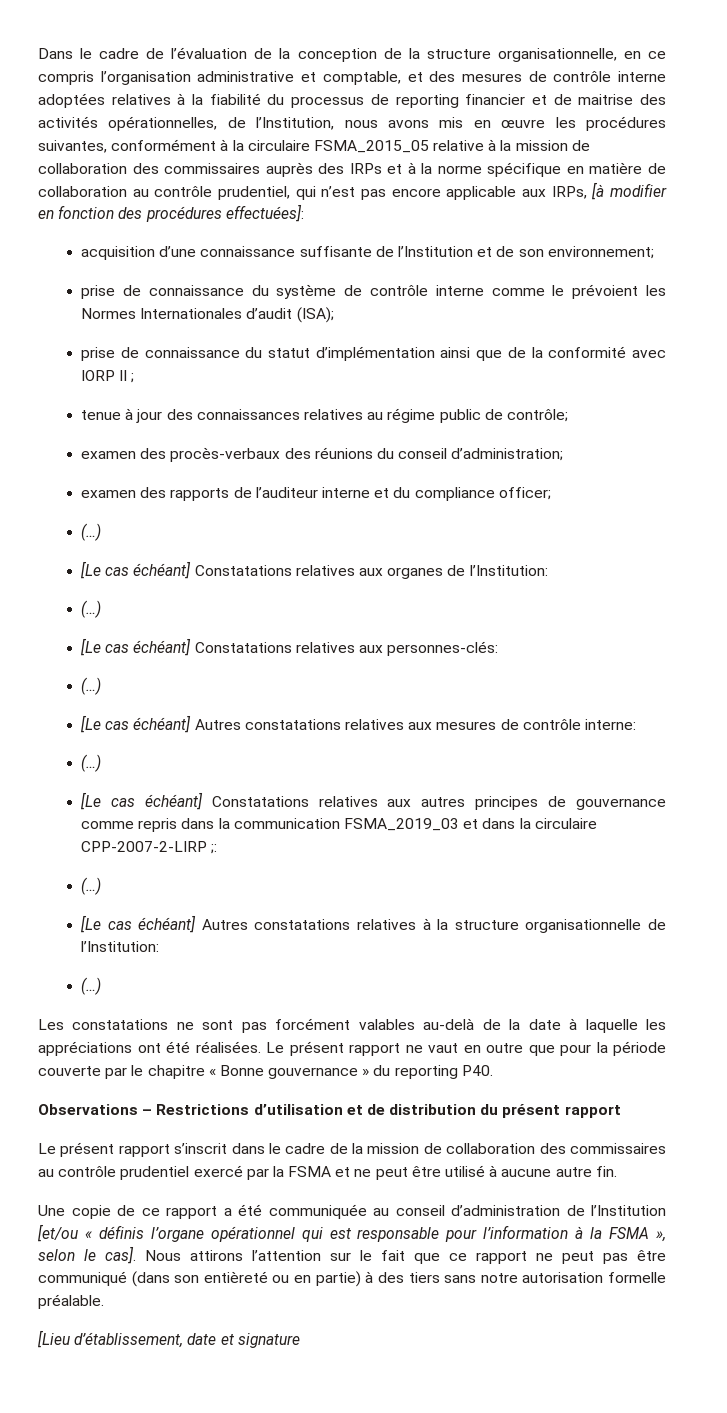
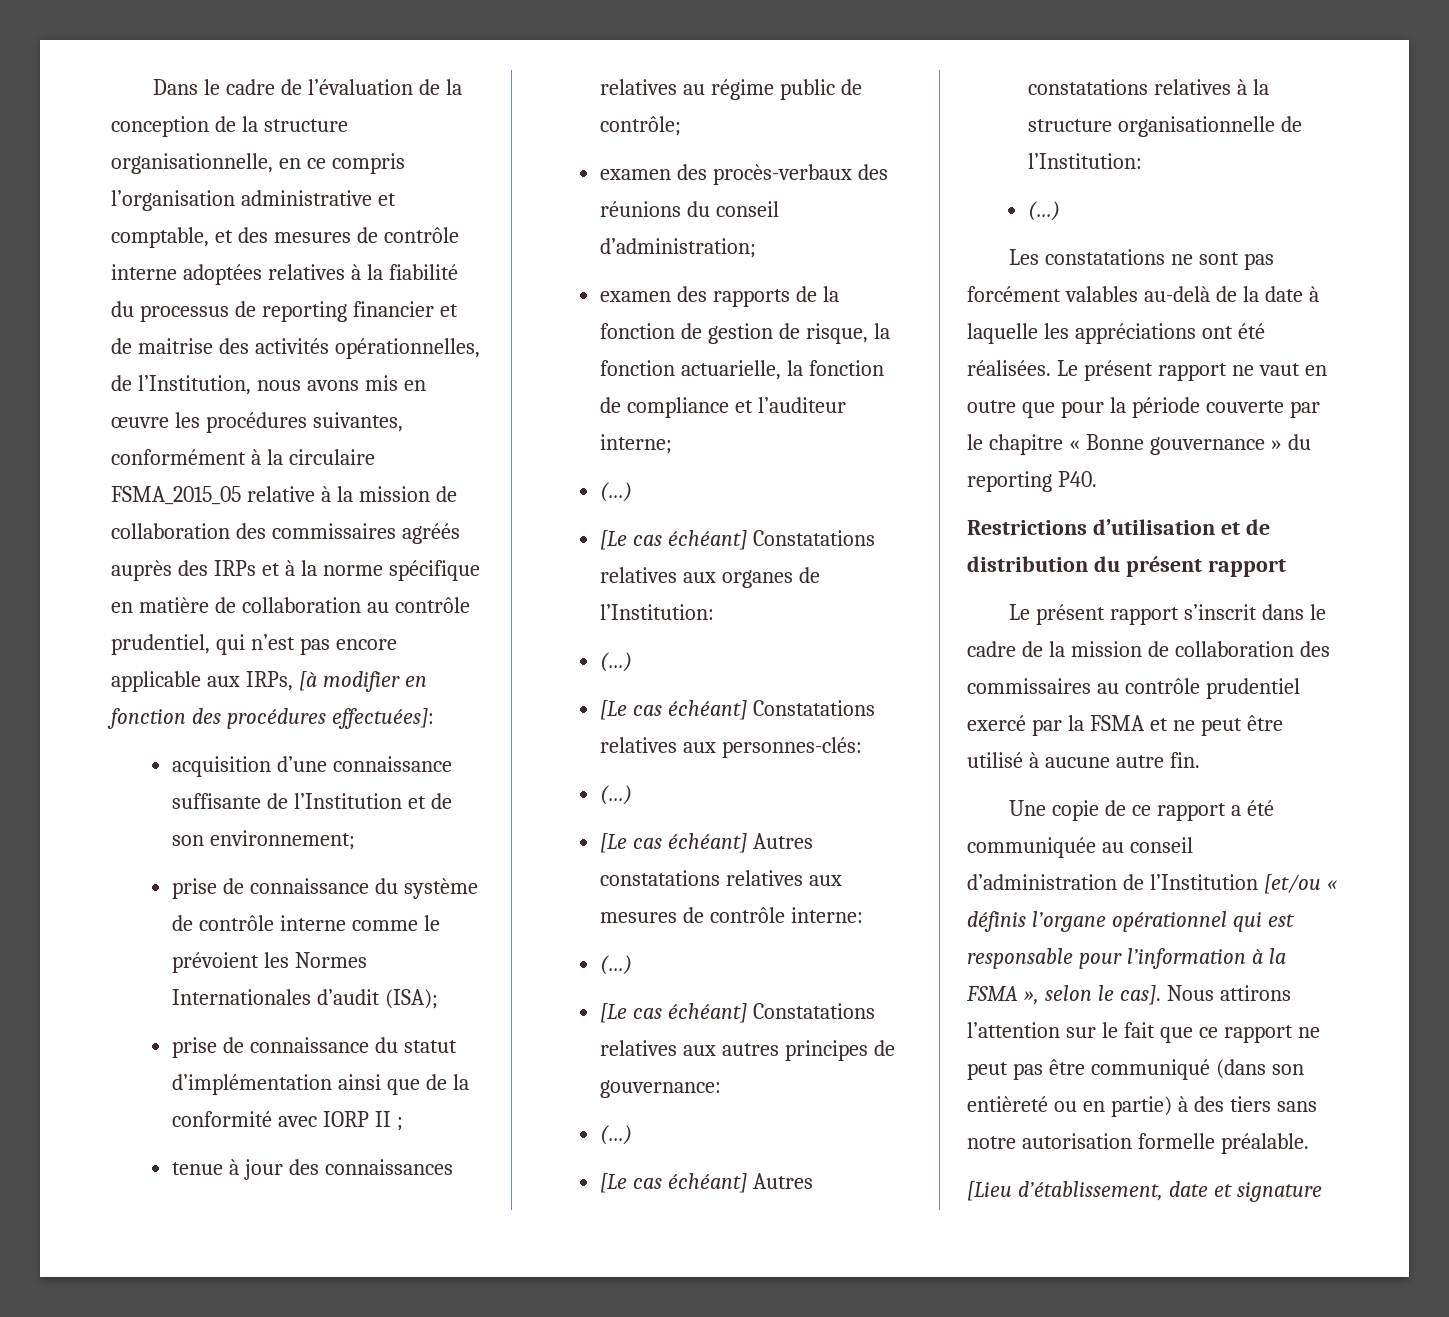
- Dans le cadre de l’évaluation de la conception de la structure organisationnelle, en ce compris l’organisation administrative et comptable, et des mesures de contrôle interne adoptées relatives à la fiabilité du processus de reporting financier et de maitrise des activités opérationnelles, de l’Institution, nous avons mis en œuvre les procédures suivantes, conformément à la circulaire FSMA_2015_05 relative à la mission de collaboration des commissaires auprès des IRPs et à la norme spécifique en matière de collaboration au contrôle prudentiel, qui n’est pas encore applicable aux IRPs, [à modifier en fonction des procédures effectuées]:
+ Dans le cadre de l’évaluation de la conception de la structure organisationnelle, en ce compris l’organisation administrative et comptable, et des mesures de contrôle interne adoptées relatives à la fiabilité du processus de reporting financier et de maitrise des activités opérationnelles, de l’Institution, nous avons mis en œuvre les procédures suivantes, conformément à la circulaire FSMA_2015_05 relative à la mission de collaboration des commissaires agréés auprès des IRPs et à la norme spécifique en matière de collaboration au contrôle prudentiel, qui n’est pas encore applicable aux IRPs, [à modifier en fonction des procédures effectuées]:
- examen des rapports de l’auditeur interne et du compliance officer;
+ examen des rapports de la fonction de gestion de risque, la fonction actuarielle, la fonction de compliance et l’auditeur interne;
- [Le cas échéant] Constatations relatives aux autres principes de gouvernance comme repris dans la communication FSMA_2019_03 et dans la circulaire CPP-2007-2-LIRP ;:
+ [Le cas échéant] Constatations relatives aux autres principes de gouvernance:
- Observations – Restrictions d’utilisation et de distribution du présent rapport
+ Restrictions d’utilisation et de distribution du présent rapport

